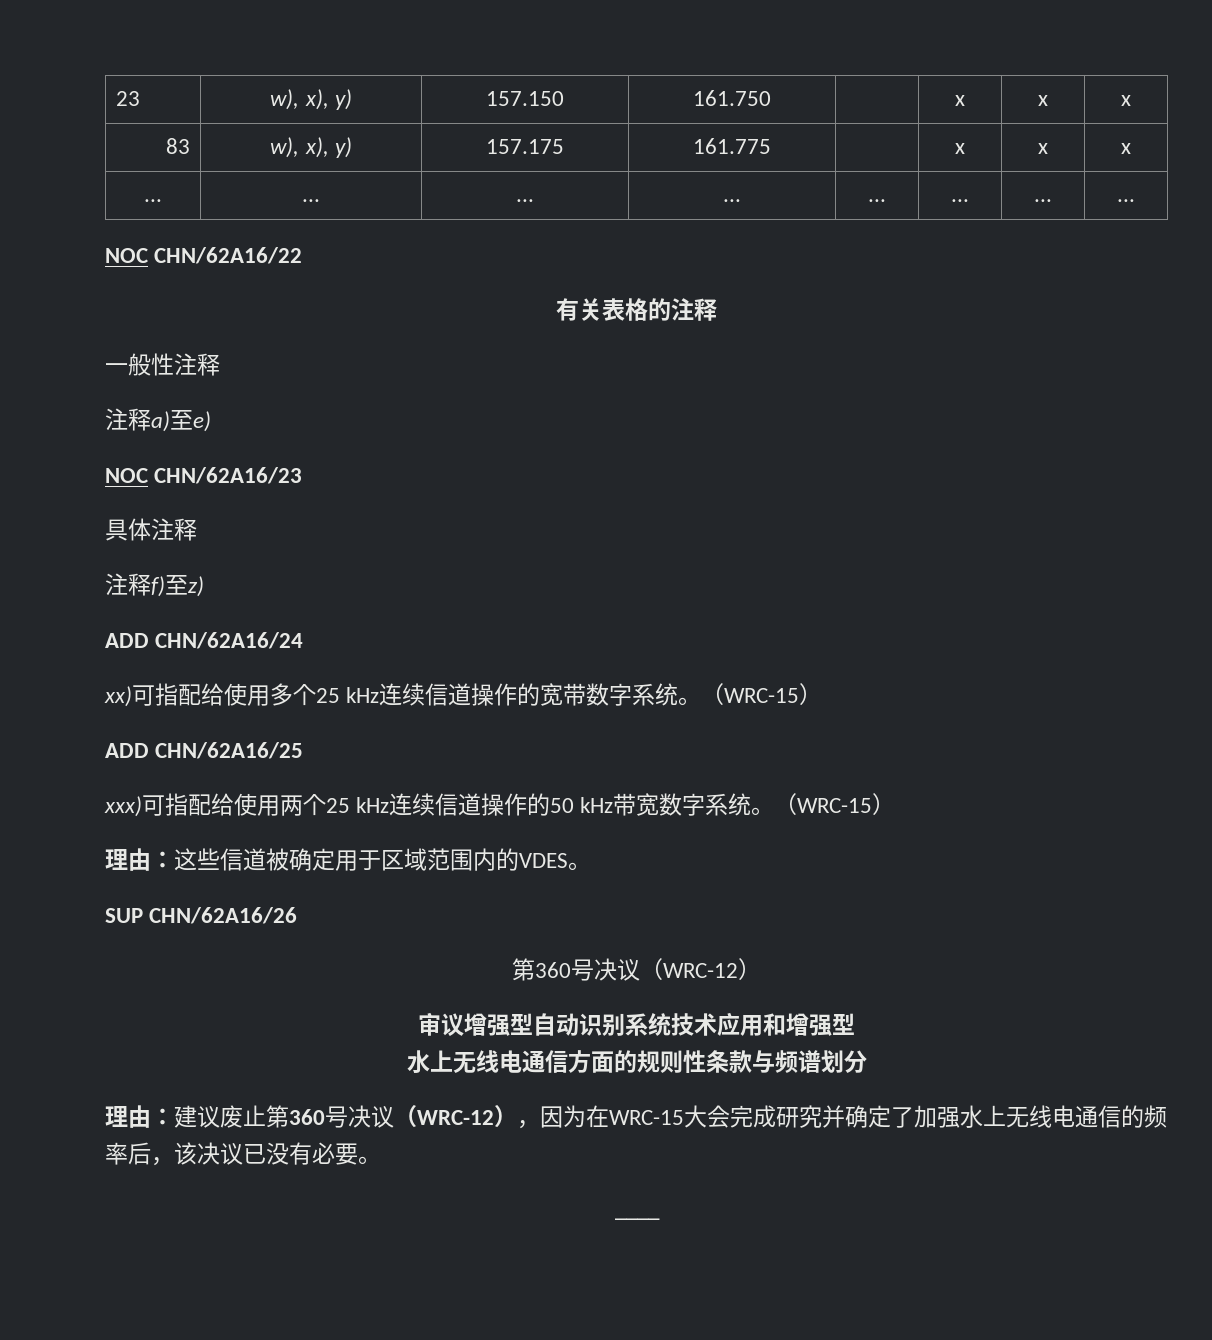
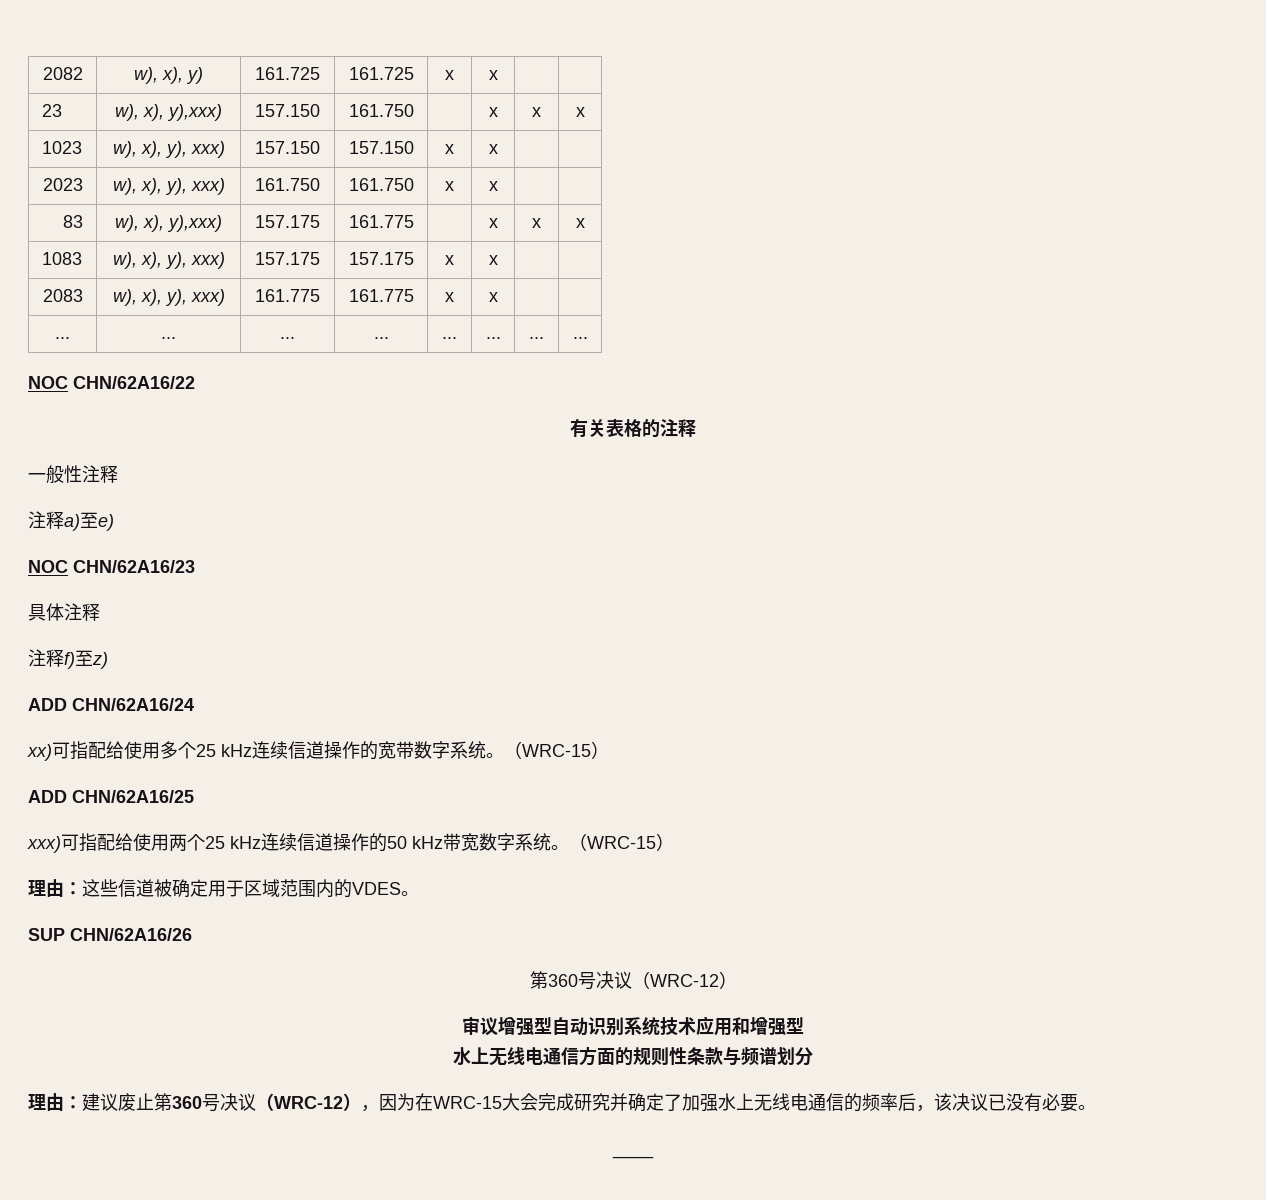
+ 2082 | w), x), y) | 161.725 | 161.725 | x | x | |
- 23 | w), x), y) | 157.150 | 161.750 | | x | x | x
+ 23 | w), x), y),xxx) | 157.150 | 161.750 | | x | x | x
+ 1023 | w), x), y), xxx) | 157.150 | 157.150 | x | x | |
+ 2023 | w), x), y), xxx) | 161.750 | 161.750 | x | x | |
- 83 | w), x), y) | 157.175 | 161.775 | | x | x | x
+ 83 | w), x), y),xxx) | 157.175 | 161.775 | | x | x | x
+ 1083 | w), x), y), xxx) | 157.175 | 157.175 | x | x | |
+ 2083 | w), x), y), xxx) | 161.775 | 161.775 | x | x | |

